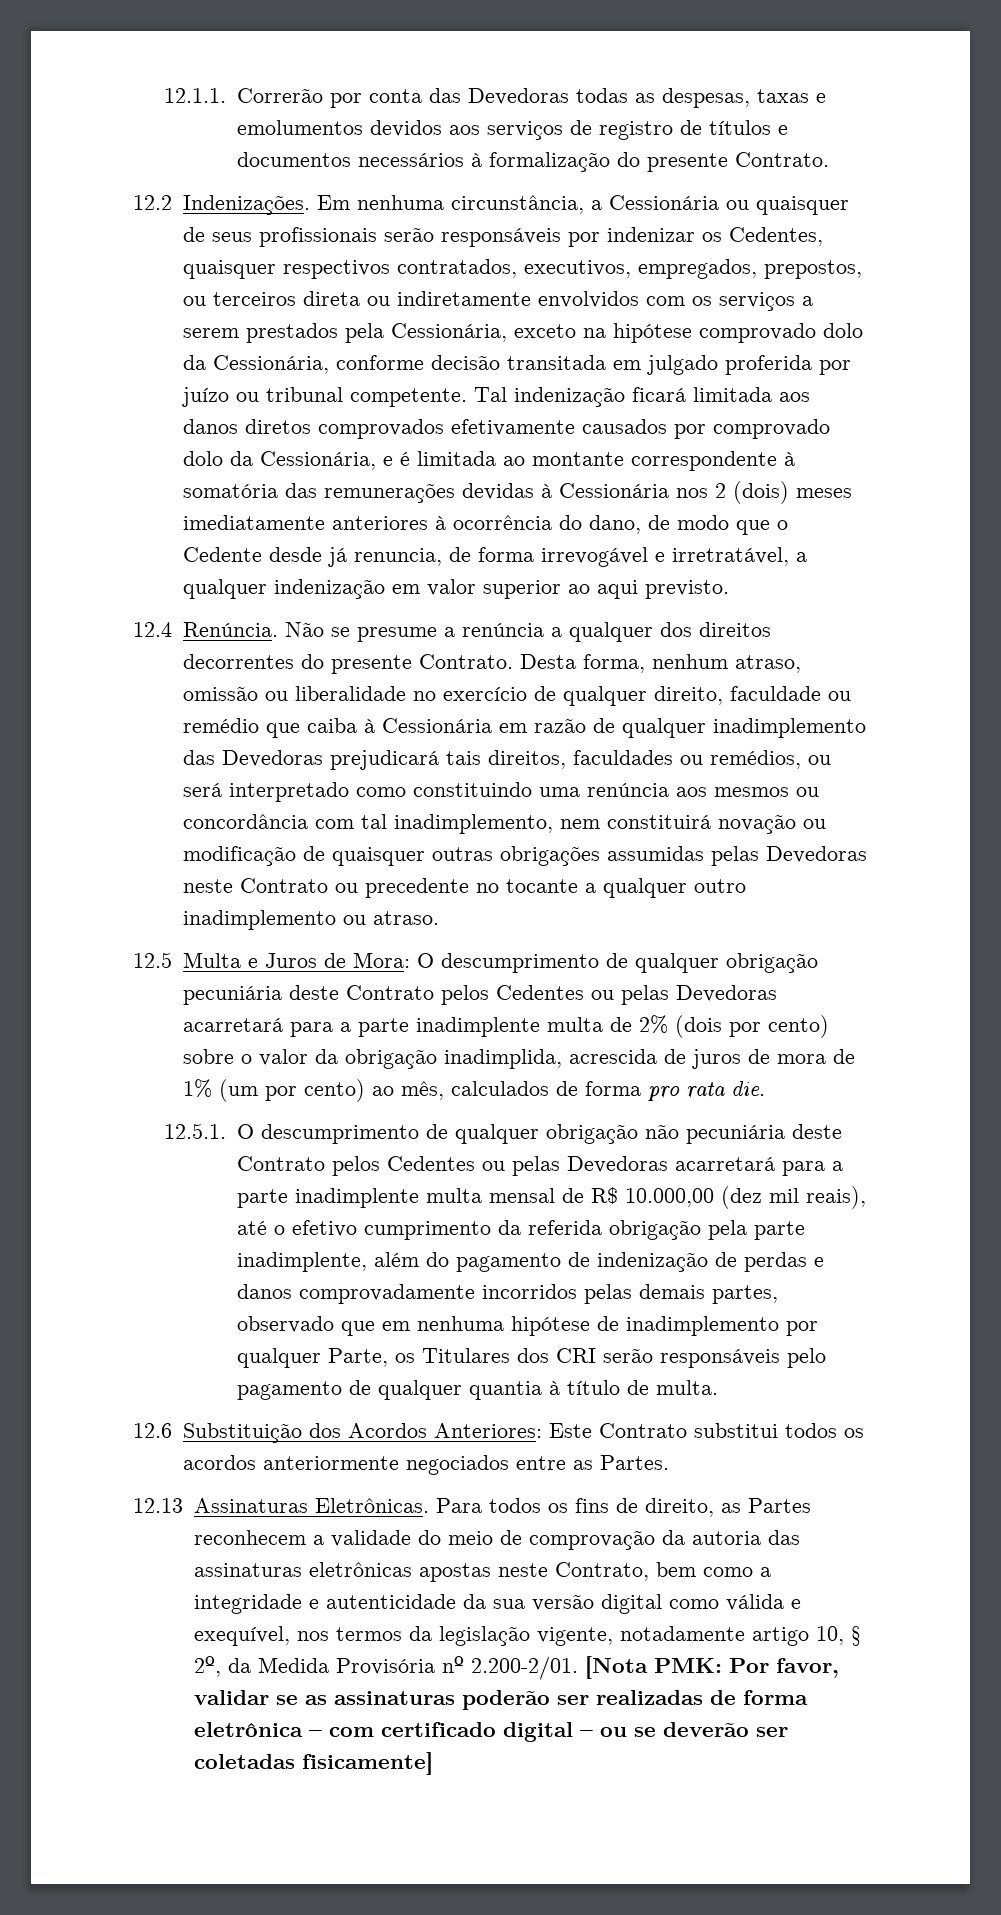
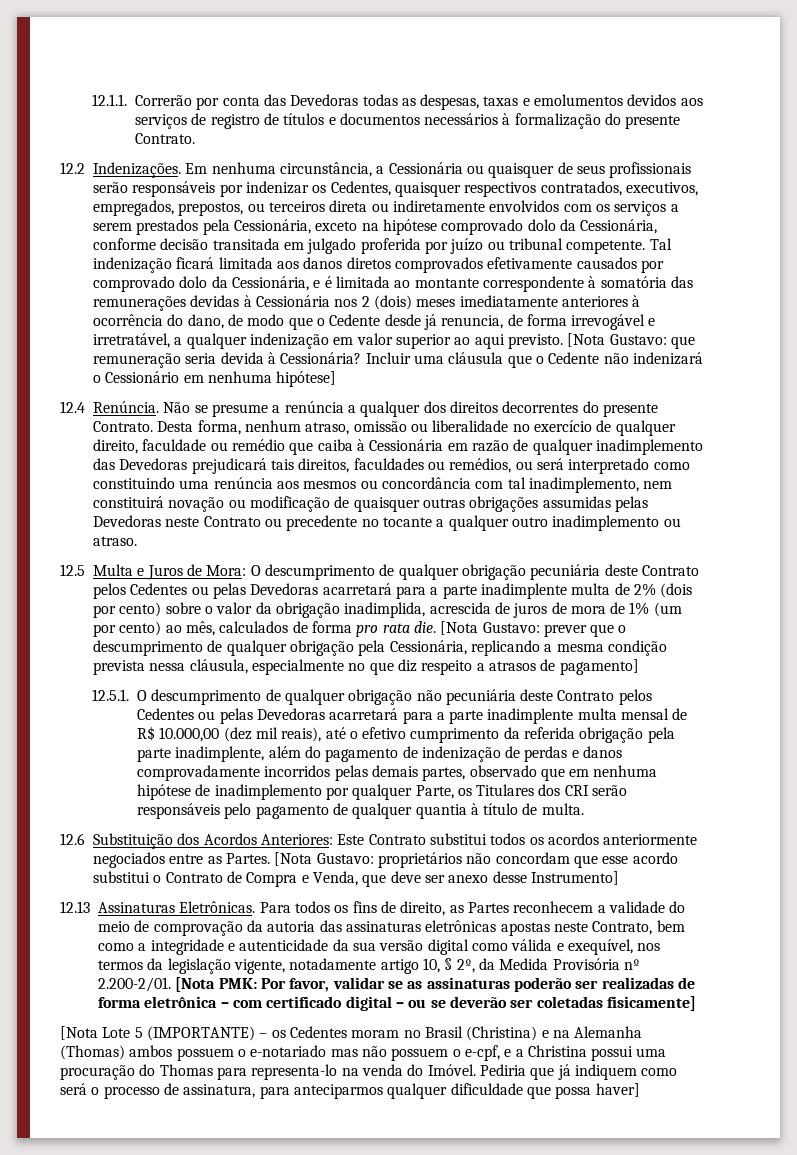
+ [Nota Gustavo: que remuneração seria devida à Cessionária? Incluir uma cláusula que o Cedente não indenizará o Cessionário em nenhuma hipótese]
+ [Nota Gustavo: prever que o descumprimento de qualquer obrigação pela Cessionária, replicando a mesma condição prevista nessa cláusula, especialmente no que diz respeito a atrasos de pagamento]
+ [Nota Gustavo: proprietários não concordam que esse acordo substitui o Contrato de Compra e Venda, que deve ser anexo desse Instrumento]
+ [Nota Lote 5 (IMPORTANTE) – os Cedentes moram no Brasil (Christina) e na Alemanha (Thomas) ambos possuem o e-notariado mas não possuem o e-cpf, e a Christina possui uma procuração do Thomas para representa-lo na venda do Imóvel. Pediria que já indiquem como será o processo de assinatura, para anteciparmos qualquer dificuldade que possa haver]

